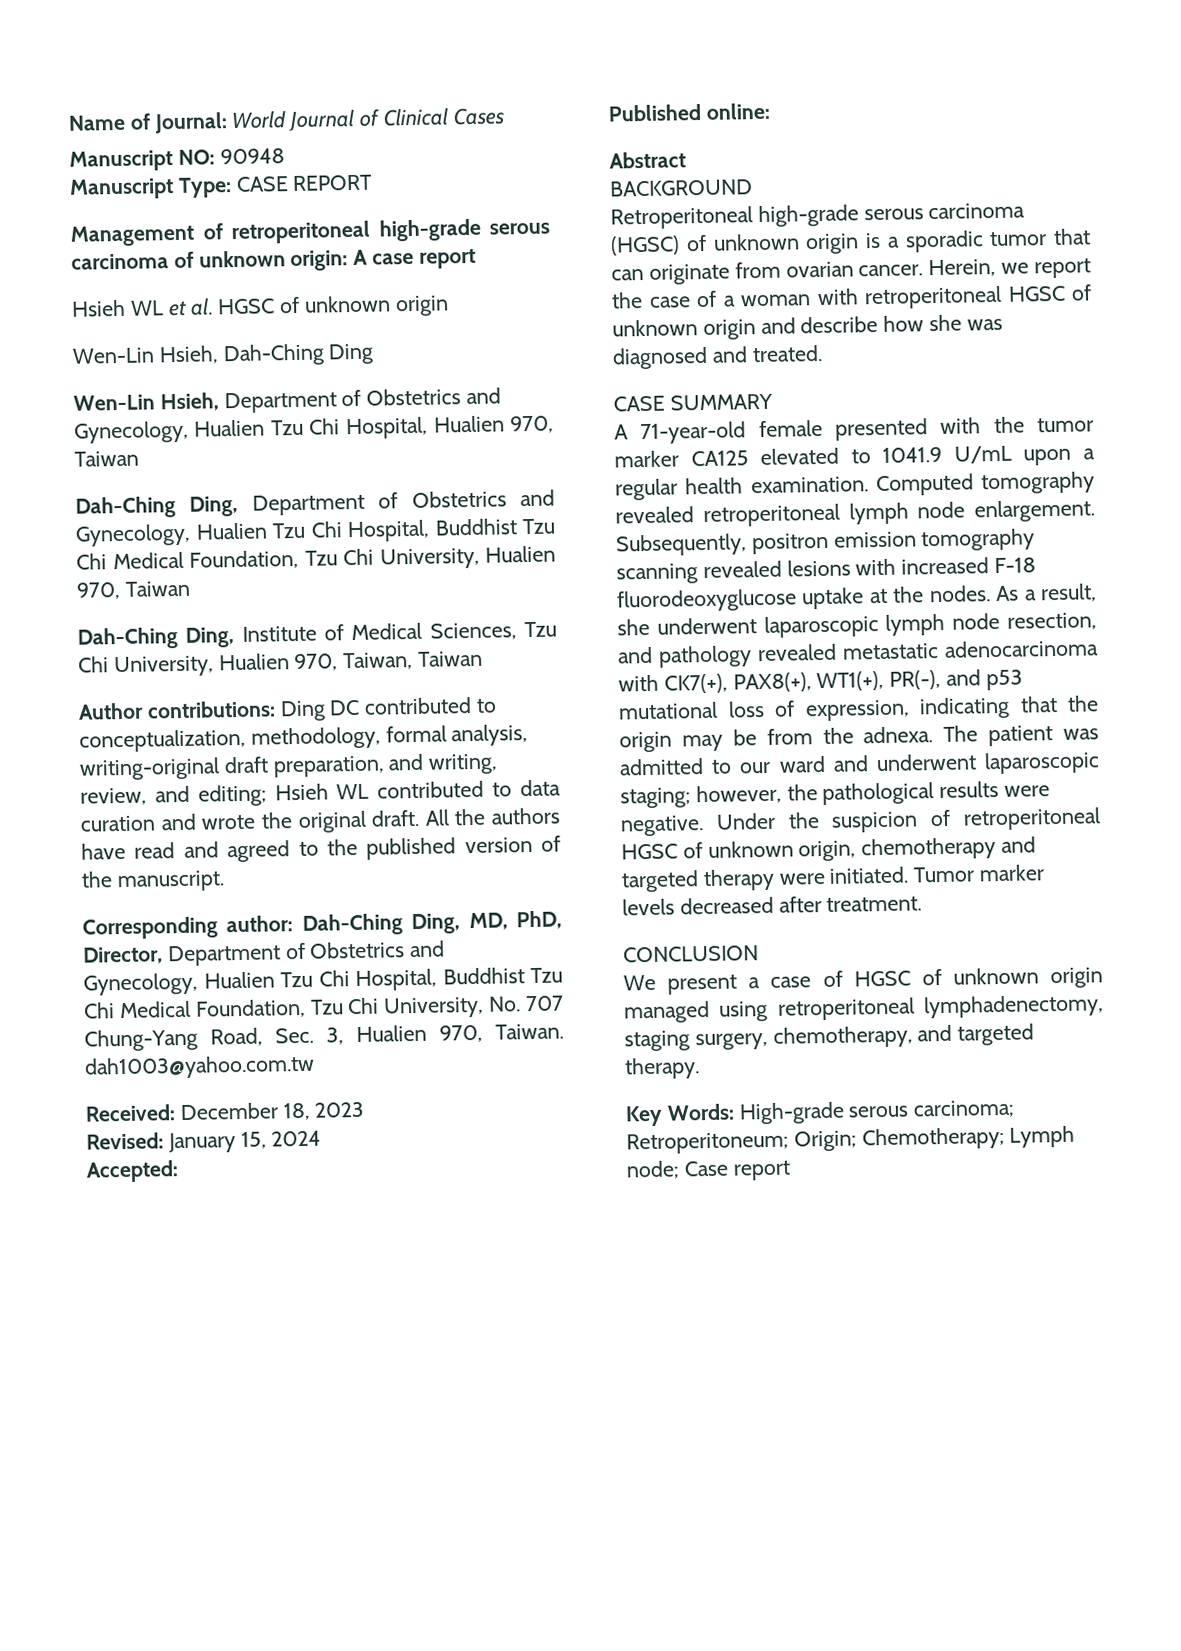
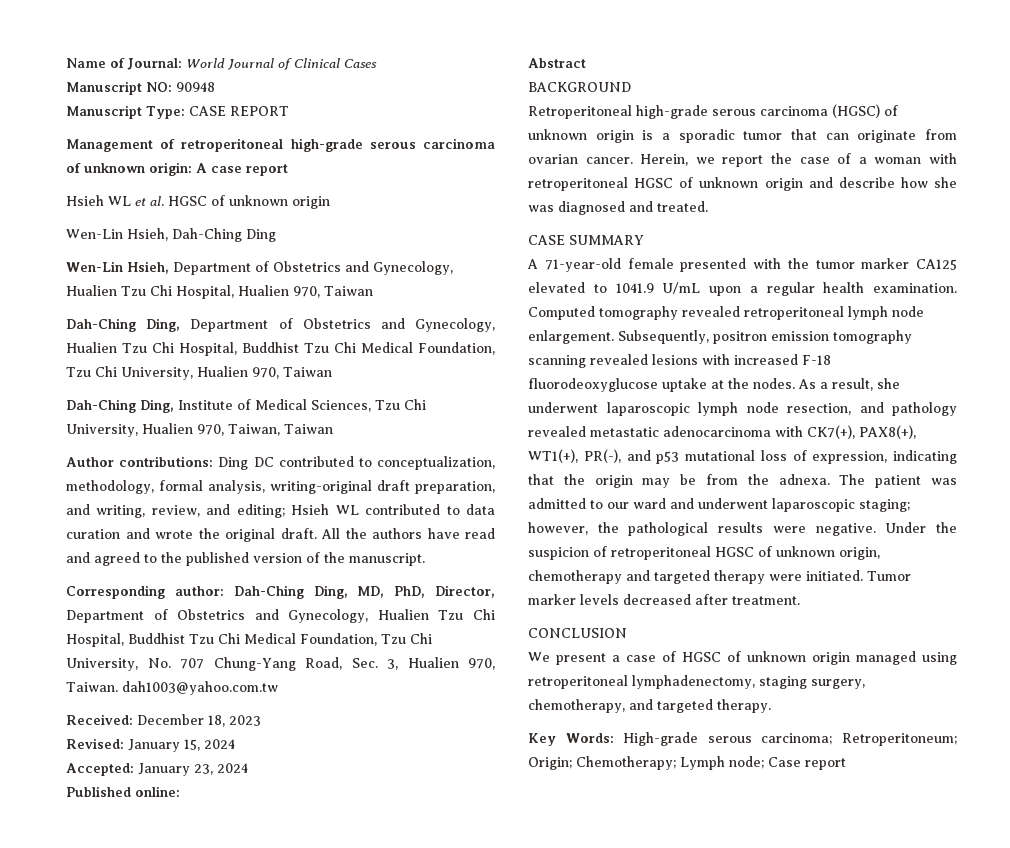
- Accepted:
+ Accepted: January 23, 2024

